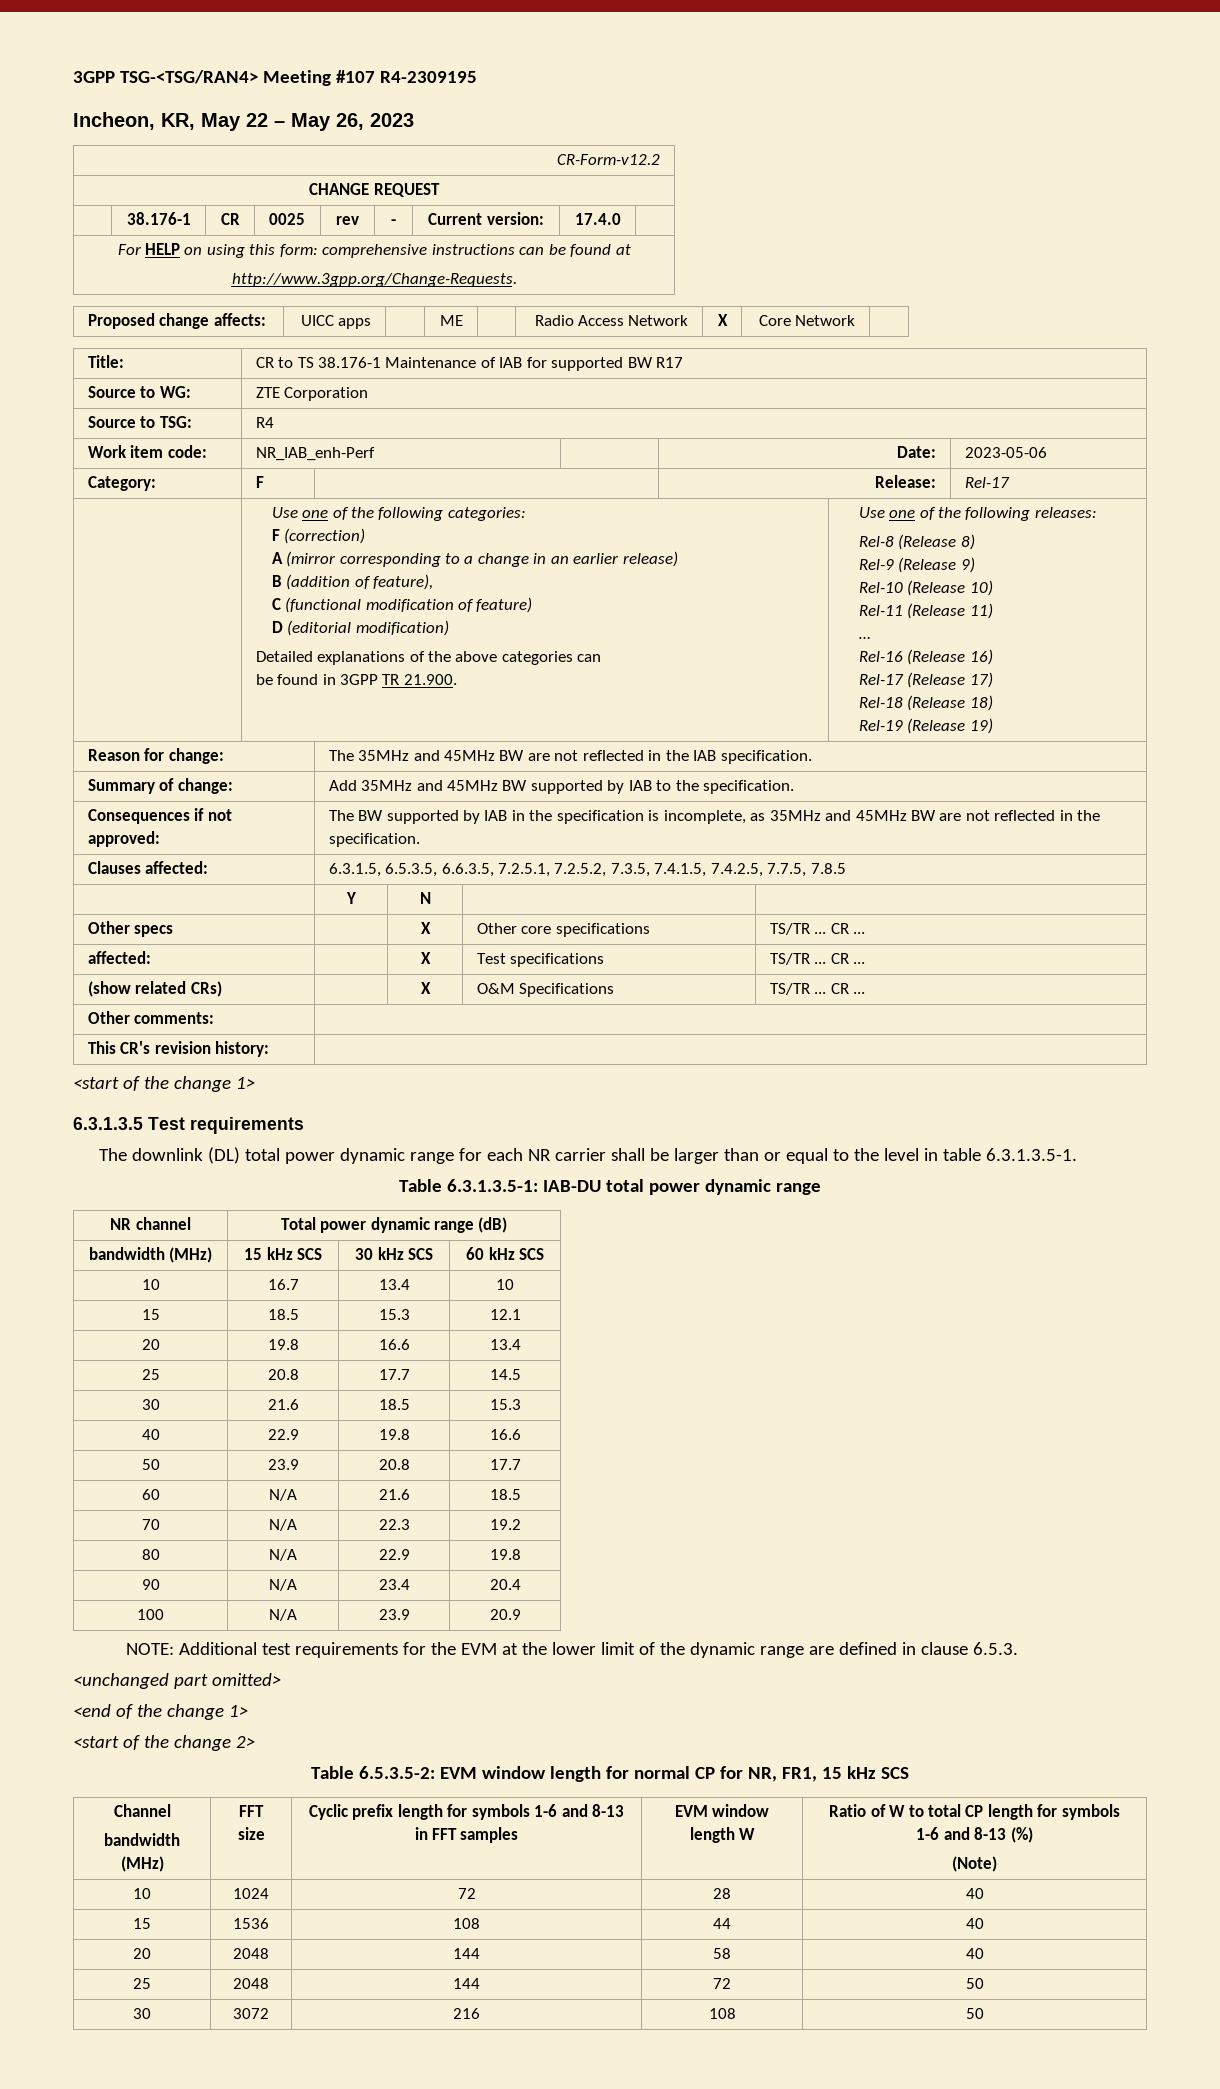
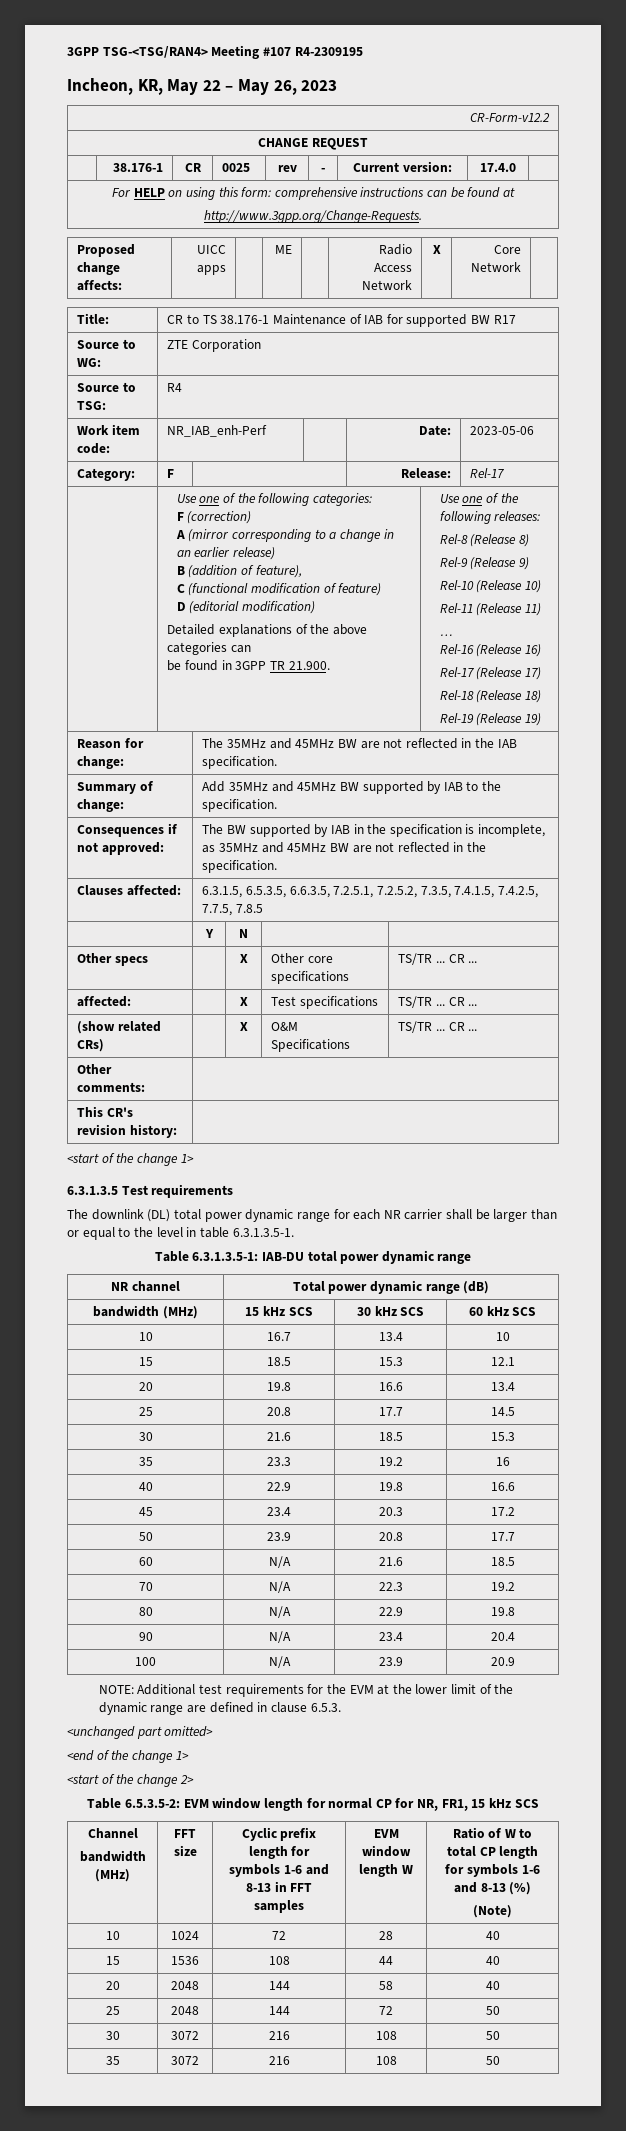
+ 35 | 23.3 | 19.2 | 16
+ 45 | 23.4 | 20.3 | 17.2
+ 35 | 3072 | 216 | 108 | 50

